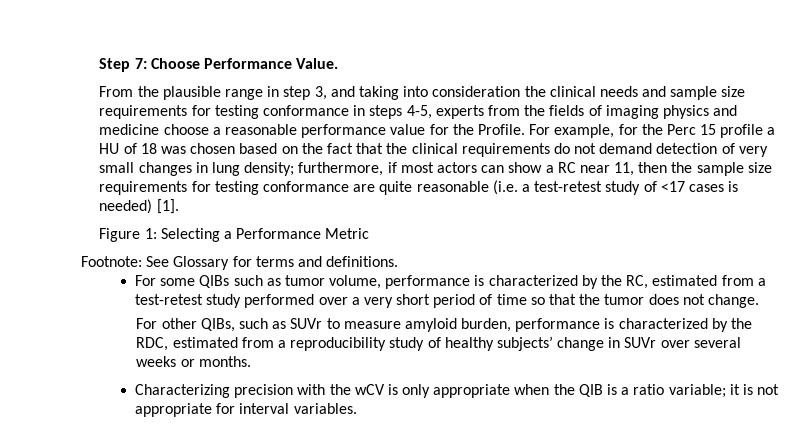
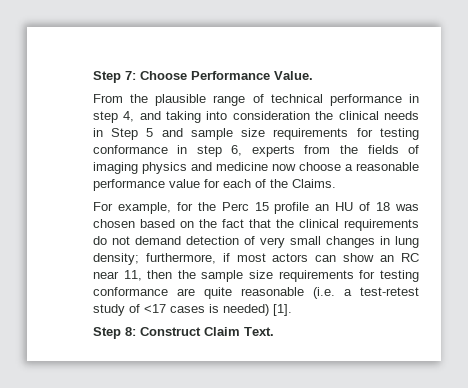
- From the plausible range in step 3, and taking into consideration the clinical needs and sample size requirements for testing conformance in steps 4-5, experts from the fields of imaging physics and medicine choose a reasonable performance value for the Profile. For example, for the Perc 15 profile a HU of 18 was chosen based on the fact that the clinical requirements do not demand detection of very small changes in lung density;
+ From the plausible range of technical performance in step 4, and taking into consideration the clinical needs in Step 5 and sample size requirements for testing conformance in step 6, experts from the fields of imaging physics and medicine now choose a reasonable performance value for each of the Claims.
+ For example, for the Perc 15 profile an HU of 18 was chosen based on the fact that the clinical requirements do not demand detection of very small changes in lung density;
- furthermore, if most actors can show a RC near 11, then the sample size requirements for testing conformance are quite reasonable (i.e. a test-retest study of <17 cases is needed) [1].
+ furthermore, if most actors can show an RC near 11, then the sample size requirements for testing conformance are quite reasonable (i.e. a test-retest study of <17 cases is needed) [1].
- Figure 1: Selecting a Performance Metric
- Footnote: See Glossary for terms and definitions.
- For some QIBs such as tumor volume, performance is characterized by the RC, estimated from a test-retest study performed over a very short period of time so that the tumor does not change.
- For other QIBs, such as SUVr to measure amyloid burden, performance is characterized by the RDC, estimated from a reproducibility study of healthy subjects’ change in SUVr over several weeks or months.
- Characterizing precision with the wCV is only appropriate when the QIB is a ratio variable; it is not appropriate for interval variables.
+ Step 8: Construct Claim Text.

